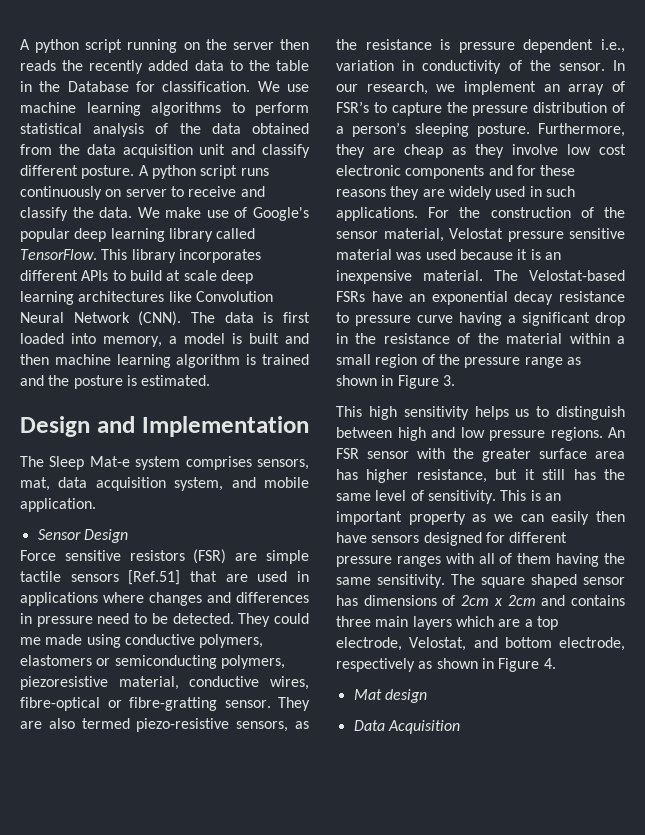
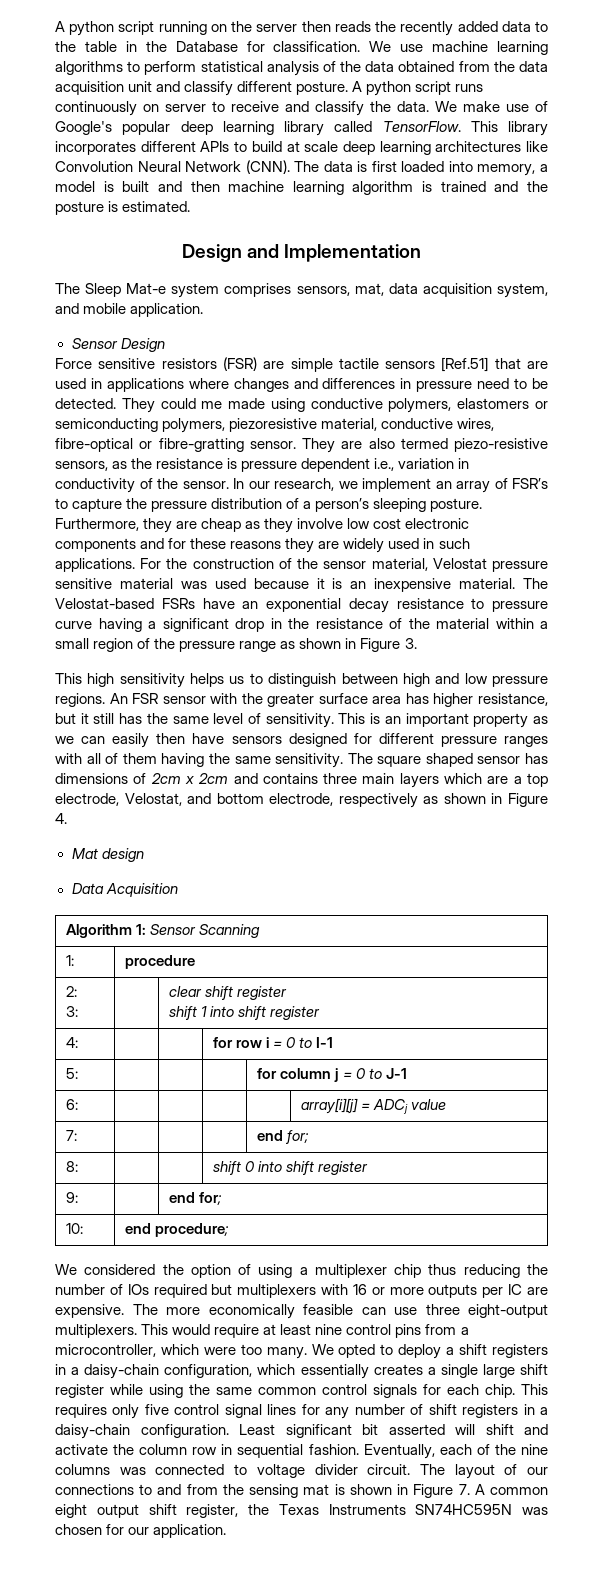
+ Algorithm 1: Sensor Scanning
+ 1: | procedure
+ 2:
+ 3: | | clear shift register
+ shift 1 into shift register
+ 4: | | | for row i = 0 to I-1
+ 5: | | | | for column j = 0 to J-1
+ 6: | | | | | array[i][j] = ADCj value
+ 7: | | | | end for;
+ 8: | | | shift 0 into shift register
+ 9: | | end for;
+ 10: | end procedure;
+ We considered the option of using a multiplexer chip thus reducing the number of IOs required but multiplexers with 16 or more outputs per IC are expensive. The more economically feasible can use three eight-output multiplexers. This would require at least nine control pins from a microcontroller, which were too many. We opted to deploy a shift registers in a daisy-chain configuration, which essentially creates a single large shift register while using the same common control signals for each chip. This requires only five control signal lines for any number of shift registers in a daisy-chain configuration. Least significant bit asserted will shift and activate the column row in sequential fashion. Eventually, each of the nine columns was connected to voltage divider circuit. The layout of our connections to and from the sensing mat is shown in Figure 7. A common eight output shift register, the Texas Instruments SN74HC595N was chosen for our application.

